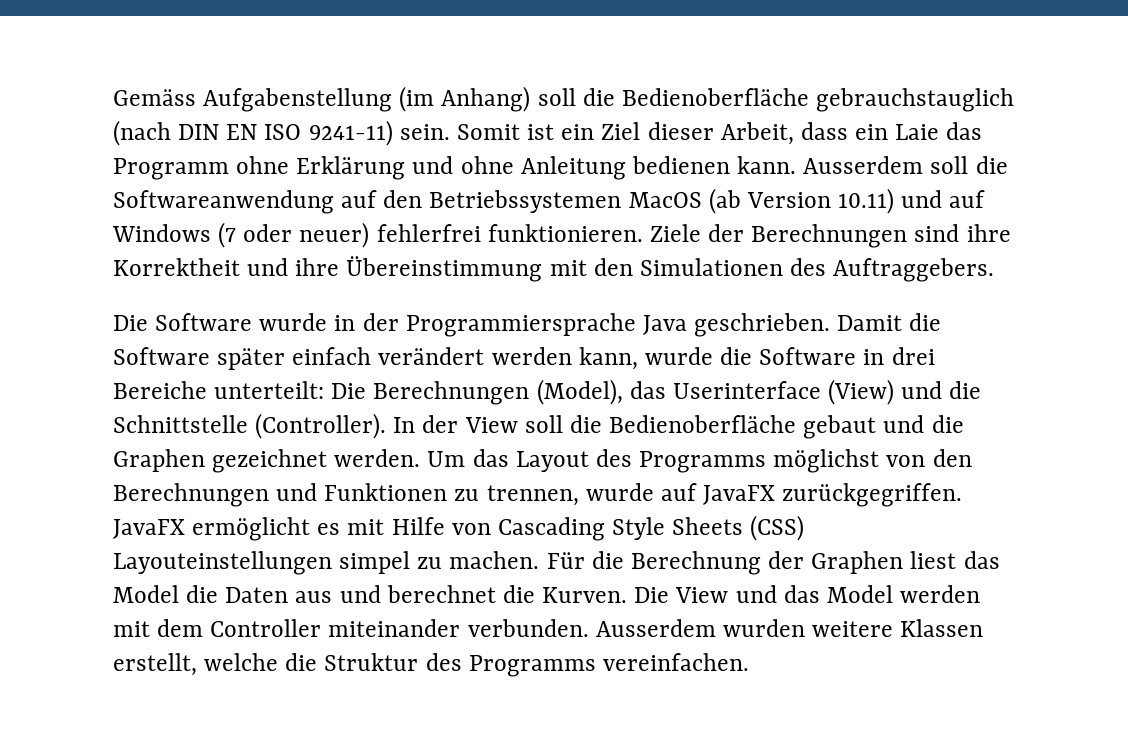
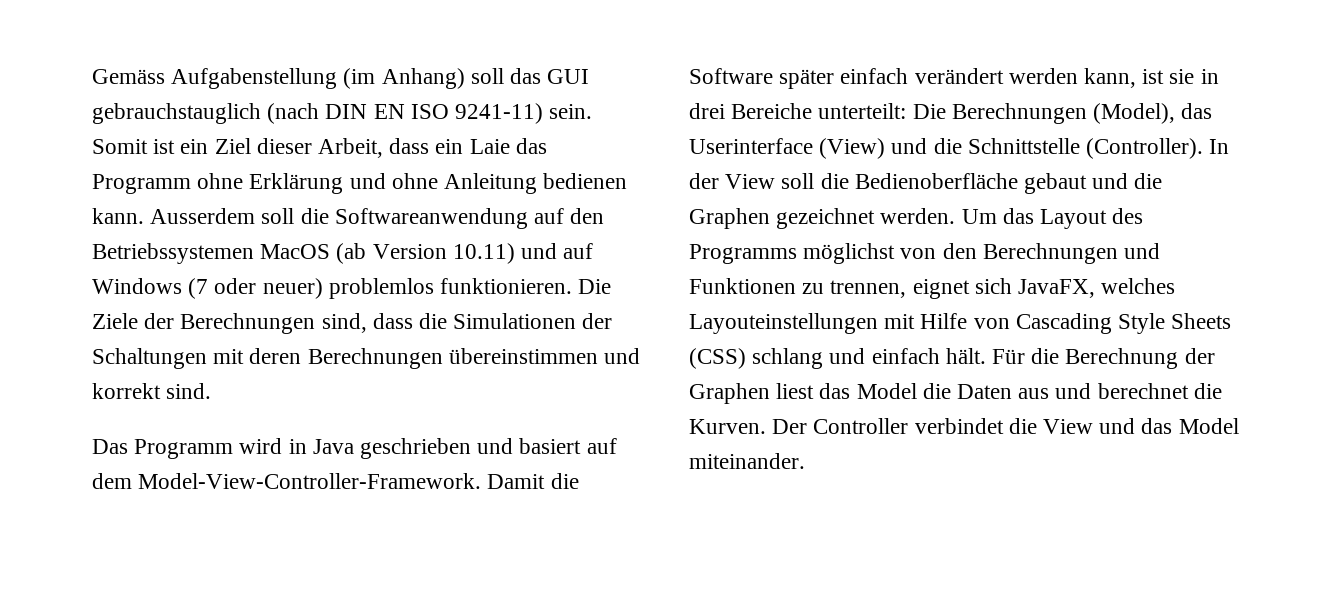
- Gemäss Aufgabenstellung (im Anhang) soll die Bedienoberfläche gebrauchstauglich (nach DIN EN ISO 9241-11) sein.
+ Gemäss Aufgabenstellung (im Anhang) soll das GUI gebrauchstauglich (nach DIN EN ISO 9241-11) sein.
- Ausserdem soll die Softwareanwendung auf den Betriebssystemen MacOS (ab Version 10.11) und auf Windows (7 oder neuer) fehlerfrei funktionieren. Ziele der Berechnungen sind ihre Korrektheit und ihre Übereinstimmung mit den Simulationen des Auftraggebers.
- Die Software wurde in der Programmiersprache Java geschrieben.
+ Ausserdem soll die Softwareanwendung auf den Betriebssystemen MacOS (ab Version 10.11) und auf Windows (7 oder neuer) problemlos funktionieren. Die Ziele der Berechnungen sind, dass die Simulationen der Schaltungen mit deren Berechnungen übereinstimmen und korrekt sind.
+ Das Programm wird in Java geschrieben und basiert auf dem Model-View-Controller-Framework.
- Damit die Software später einfach verändert werden kann, wurde die Software in drei Bereiche unterteilt: Die Berechnungen (Model), das Userinterface (View) und die Schnittstelle (Controller).
+ Damit die Software später einfach verändert werden kann, ist sie in drei Bereiche unterteilt: Die Berechnungen (Model), das Userinterface (View) und die Schnittstelle (Controller).
- Um das Layout des Programms möglichst von den Berechnungen und Funktionen zu trennen, wurde auf JavaFX zurückgegriffen. JavaFX ermöglicht es mit Hilfe von Cascading Style Sheets (CSS) Layouteinstellungen simpel zu machen.
+ Um das Layout des Programms möglichst von den Berechnungen und Funktionen zu trennen, eignet sich JavaFX, welches Layouteinstellungen mit Hilfe von Cascading Style Sheets (CSS) schlang und einfach hält.
- Die View und das Model werden mit dem Controller miteinander verbunden. Ausserdem wurden weitere Klassen erstellt, welche die Struktur des Programms vereinfachen.
+ Der Controller verbindet die View und das Model miteinander.

